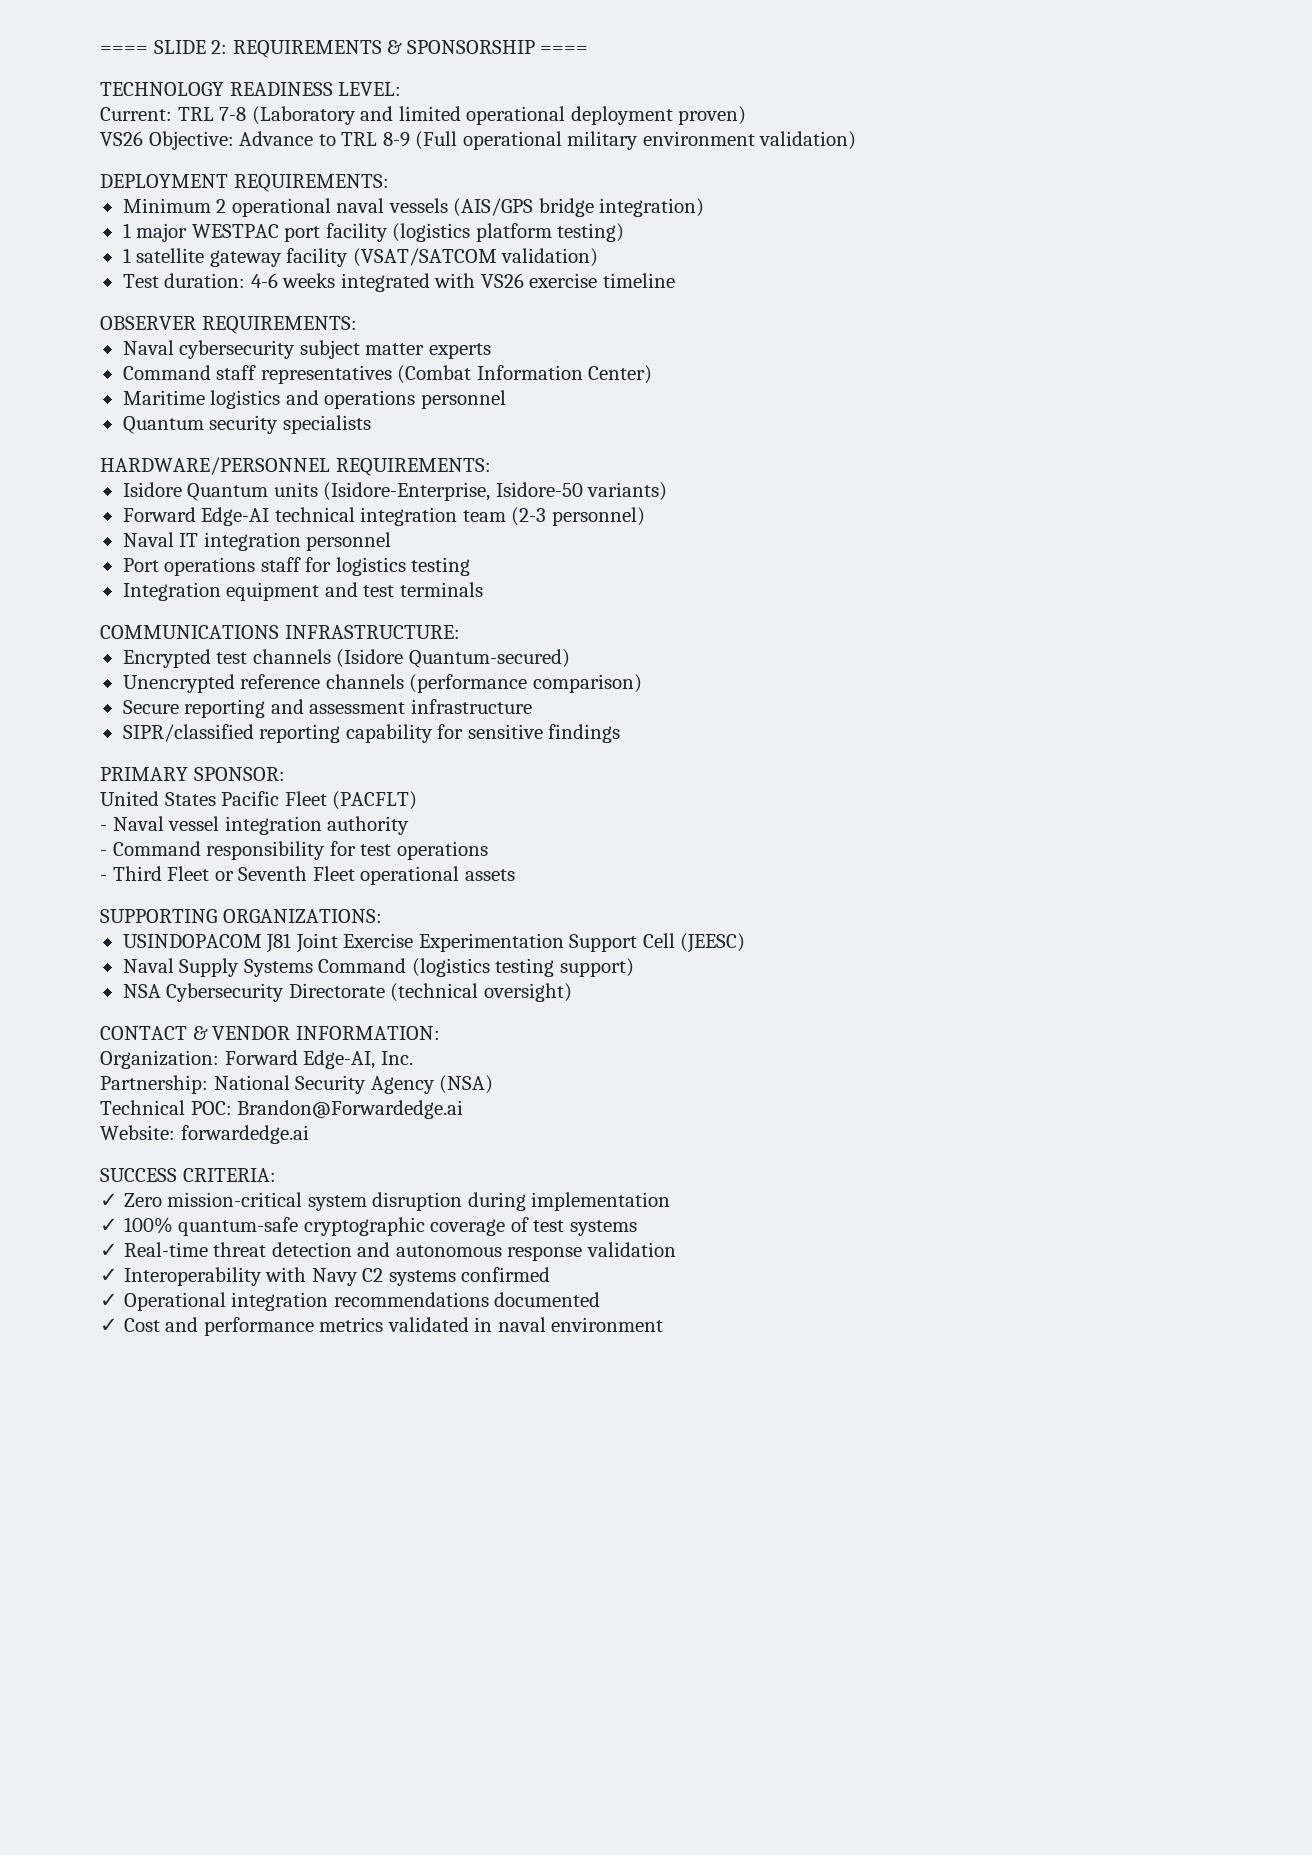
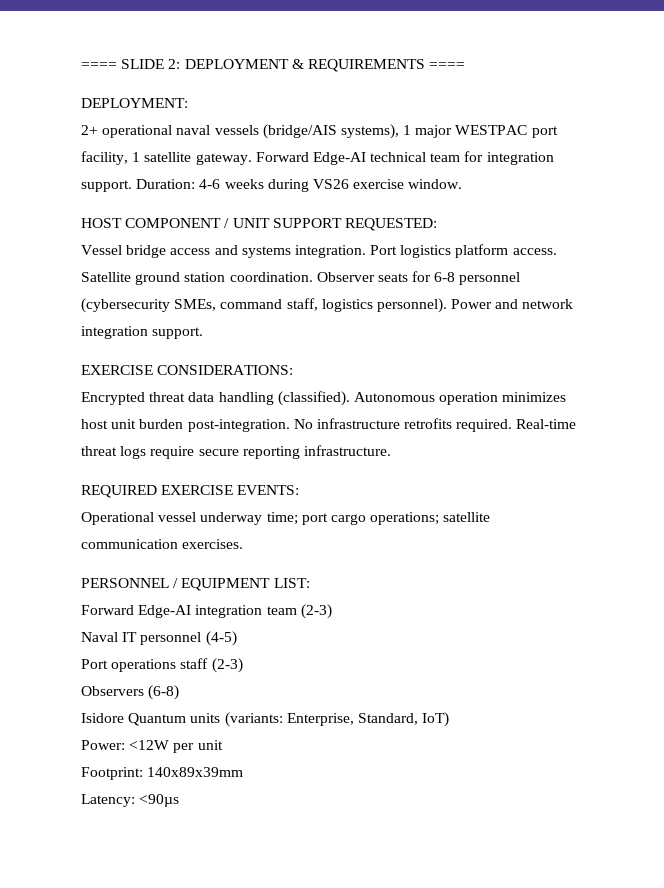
- ==== SLIDE 2: REQUIREMENTS & SPONSORSHIP ====
- TECHNOLOGY READINESS LEVEL:
- Current: TRL 7-8 (Laboratory and limited operational deployment proven)
- VS26 Objective: Advance to TRL 8-9 (Full operational military environment validation)
- DEPLOYMENT REQUIREMENTS:
- Minimum 2 operational naval vessels (AIS/GPS bridge integration)
- 1 major WESTPAC port facility (logistics platform testing)
- 1 satellite gateway facility (VSAT/SATCOM validation)
- Test duration: 4-6 weeks integrated with VS26 exercise timeline
- OBSERVER REQUIREMENTS:
- Naval cybersecurity subject matter experts
- Command staff representatives (Combat Information Center)
- Maritime logistics and operations personnel
- Quantum security specialists
- HARDWARE/PERSONNEL REQUIREMENTS:
- Isidore Quantum units (Isidore-Enterprise, Isidore-50 variants)
- Forward Edge-AI technical integration team (2-3 personnel)
- Naval IT integration personnel
- Port operations staff for logistics testing
- Integration equipment and test terminals
- COMMUNICATIONS INFRASTRUCTURE:
- Encrypted test channels (Isidore Quantum-secured)
- Unencrypted reference channels (performance comparison)
- Secure reporting and assessment infrastructure
- SIPR/classified reporting capability for sensitive findings
- PRIMARY SPONSOR:
- United States Pacific Fleet (PACFLT)
- - Naval vessel integration authority
- - Command responsibility for test operations
- - Third Fleet or Seventh Fleet operational assets
- SUPPORTING ORGANIZATIONS:
- USINDOPACOM J81 Joint Exercise Experimentation Support Cell (JEESC)
- Naval Supply Systems Command (logistics testing support)
- NSA Cybersecurity Directorate (technical oversight)
- CONTACT & VENDOR INFORMATION:
- Organization: Forward Edge-AI, Inc.
- Partnership: National Security Agency (NSA)
- Technical POC: Brandon@Forwardedge.ai
- Website: forwardedge.ai
- SUCCESS CRITERIA:
- ✓ Zero mission-critical system disruption during implementation
- ✓ 100% quantum-safe cryptographic coverage of test systems
- ✓ Real-time threat detection and autonomous response validation
- ✓ Interoperability with Navy C2 systems confirmed
- ✓ Operational integration recommendations documented
- ✓ Cost and performance metrics validated in naval environment
+ ==== SLIDE 2: DEPLOYMENT & REQUIREMENTS ====
+ DEPLOYMENT:
+ 2+ operational naval vessels (bridge/AIS systems), 1 major WESTPAC port facility, 1 satellite gateway. Forward Edge-AI technical team for integration support. Duration: 4-6 weeks during VS26 exercise window.
+ HOST COMPONENT / UNIT SUPPORT REQUESTED:
+ Vessel bridge access and systems integration. Port logistics platform access. Satellite ground station coordination. Observer seats for 6-8 personnel (cybersecurity SMEs, command staff, logistics personnel). Power and network integration support.
+ EXERCISE CONSIDERATIONS:
+ Encrypted threat data handling (classified). Autonomous operation minimizes host unit burden post-integration. No infrastructure retrofits required. Real-time threat logs require secure reporting infrastructure.
+ REQUIRED EXERCISE EVENTS:
+ Operational vessel underway time; port cargo operations; satellite communication exercises.
+ PERSONNEL / EQUIPMENT LIST:
+ Forward Edge-AI integration team (2-3)
+ Naval IT personnel (4-5)
+ Port operations staff (2-3)
+ Observers (6-8)
+ Isidore Quantum units (variants: Enterprise, Standard, IoT)
+ Power: <12W per unit
+ Footprint: 140x89x39mm
+ Latency: <90µs

